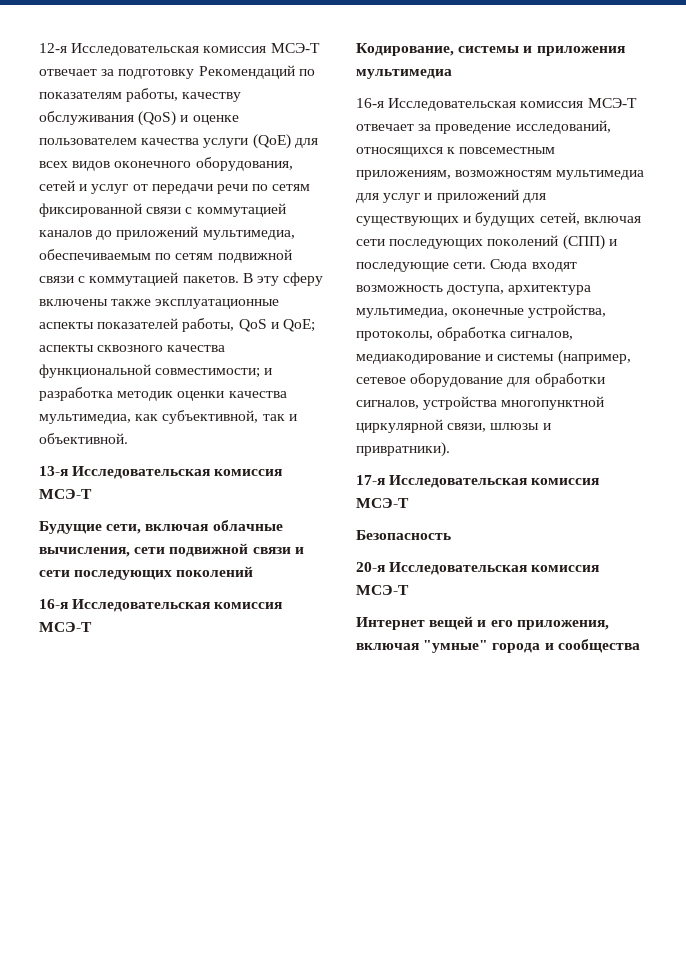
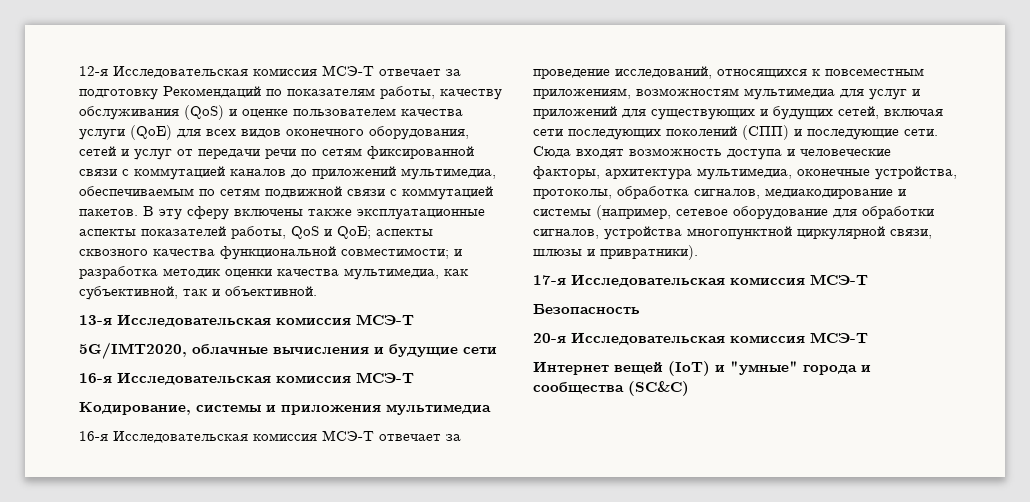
- Будущие сети, включая облачные вычисления, сети подвижной связи и сети последующих поколений
+ 5G/IMT2020, облачные вычисления и будущие сети
- Сюда входят возможность доступа, архитектура мультимедиа, оконечные устройства, протоколы, обработка сигналов, медиакодирование и системы (например, сетевое оборудование для обработки сигналов, устройства многопунктной циркулярной связи, шлюзы и привратники).
+ Сюда входят возможность доступа и человеческие факторы, архитектура мультимедиа, оконечные устройства, протоколы, обработка сигналов, медиакодирование и системы (например, сетевое оборудование для обработки сигналов, устройства многопунктной циркулярной связи, шлюзы и привратники).
- Интернет вещей и его приложения, включая "умные" города и сообщества
+ Интернет вещей (IoT) и "умные" города и сообщества (SC&C)

